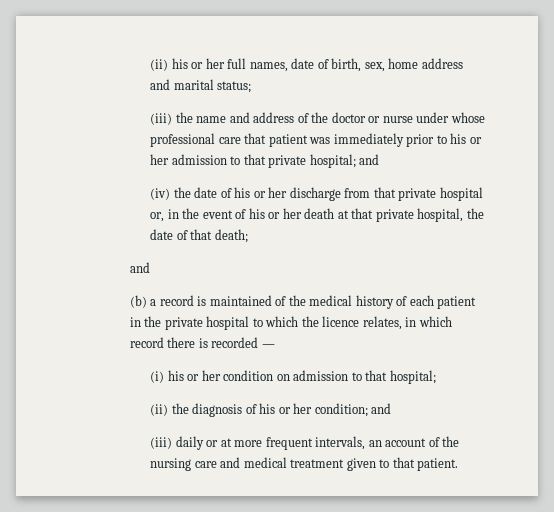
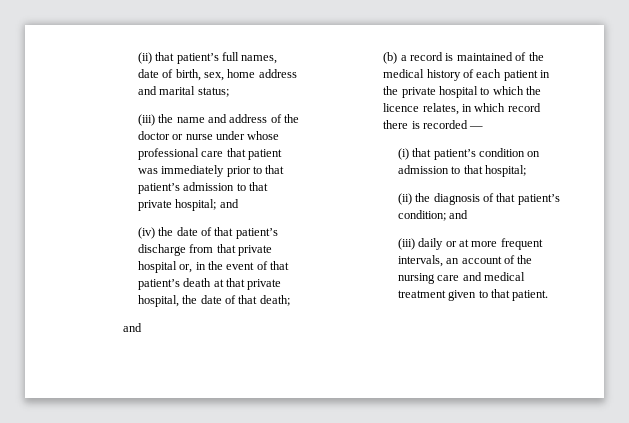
- (ii) his or her full names, date of birth, sex, home address and marital status;
+ (ii) that patient’s full names, date of birth, sex, home address and marital status;
- (iii) the name and address of the doctor or nurse under whose professional care that patient was immediately prior to his or her admission to that private hospital; and
+ (iii) the name and address of the doctor or nurse under whose professional care that patient was immediately prior to that patient’s admission to that private hospital; and
- (iv) the date of his or her discharge from that private hospital or, in the event of his or her death at that private hospital, the date of that death;
+ (iv) the date of that patient’s discharge from that private hospital or, in the event of that patient’s death at that private hospital, the date of that death;
- (i) his or her condition on admission to that hospital;
+ (i) that patient’s condition on admission to that hospital;
- (ii) the diagnosis of his or her condition; and
+ (ii) the diagnosis of that patient’s condition; and

